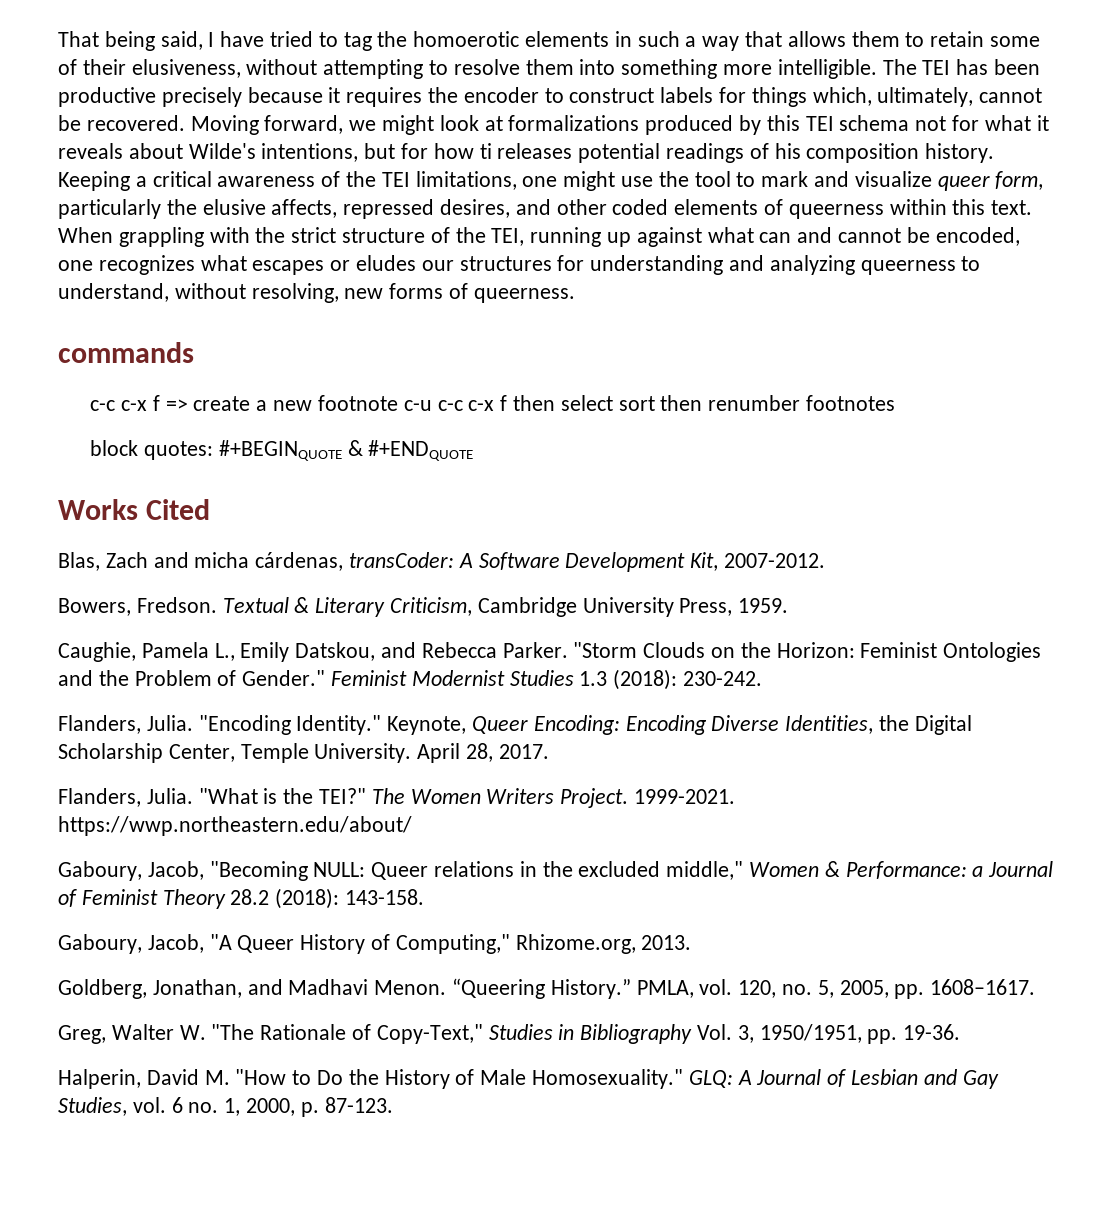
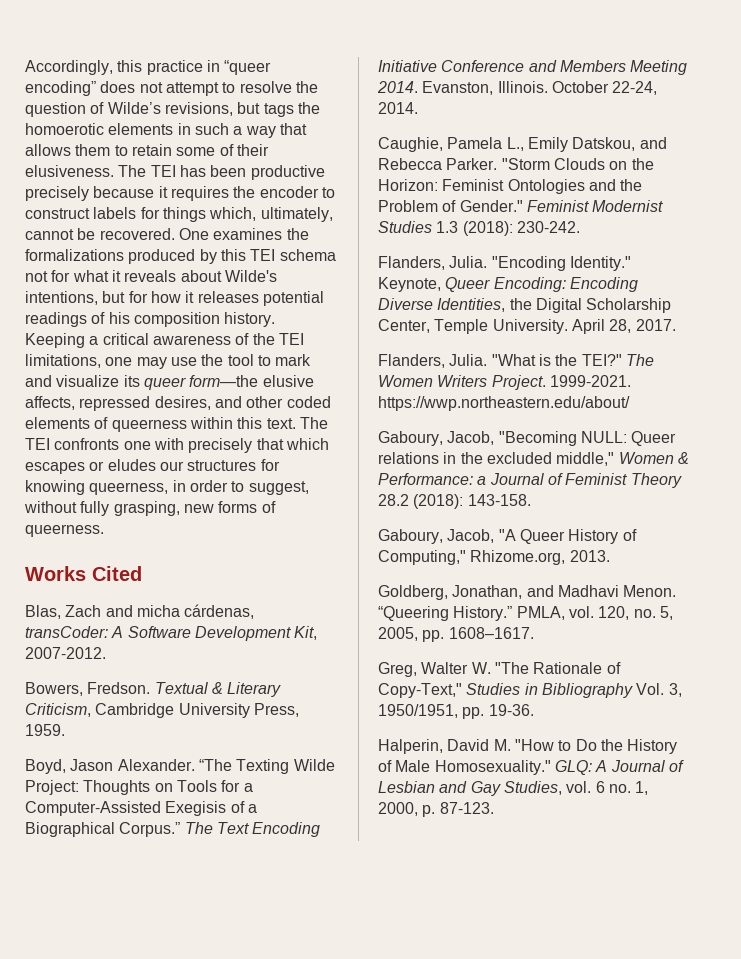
- That being said, I have tried to tag the homoerotic elements in such a way that allows them to retain some of their elusiveness, without attempting to resolve them into something more intelligible.
+ Accordingly, this practice in “queer encoding” does not attempt to resolve the question of Wilde’s revisions, but tags the homoerotic elements in such a way that allows them to retain some of their elusiveness.
- Moving forward, we might look at formalizations produced by this TEI schema not for what it reveals about Wilde's intentions, but for how ti releases potential readings of his composition history.
+ One examines the formalizations produced by this TEI schema not for what it reveals about Wilde's intentions, but for how it releases potential readings of his composition history.
- Keeping a critical awareness of the TEI limitations, one might use the tool to mark and visualize queer form, particularly the elusive affects, repressed desires, and other coded elements of queerness within this text.
+ Keeping a critical awareness of the TEI limitations, one may use the tool to mark and visualize its queer form—the elusive affects, repressed desires, and other coded elements of queerness within this text.
- When grappling with the strict structure of the TEI, running up against what can and cannot be encoded, one recognizes what escapes or eludes our structures for understanding and analyzing queerness to understand, without resolving, new forms of queerness.
- commands
- c-c c-x f => create a new footnote c-u c-c c-x f then select sort then renumber footnotes
- block quotes: #+BEGINQUOTE & #+ENDQUOTE
+ The TEI confronts one with precisely that which escapes or eludes our structures for knowing queerness, in order to suggest, without fully grasping, new forms of queerness.
+ Boyd, Jason Alexander. “The Texting Wilde Project: Thoughts on Tools for a Computer-Assisted Exegisis of a Biographical Corpus.” The Text Encoding Initiative Conference and Members Meeting 2014. Evanston, Illinois. October 22-24, 2014.

